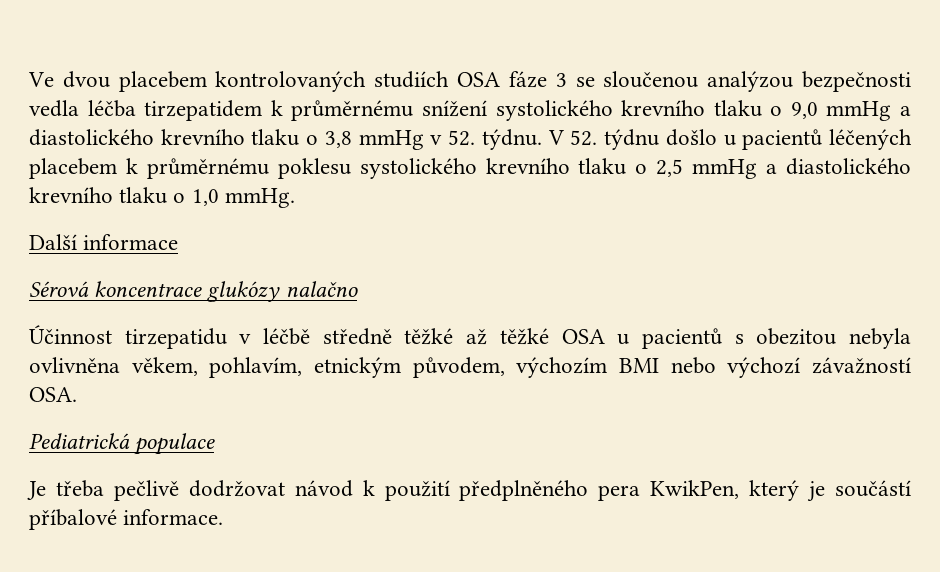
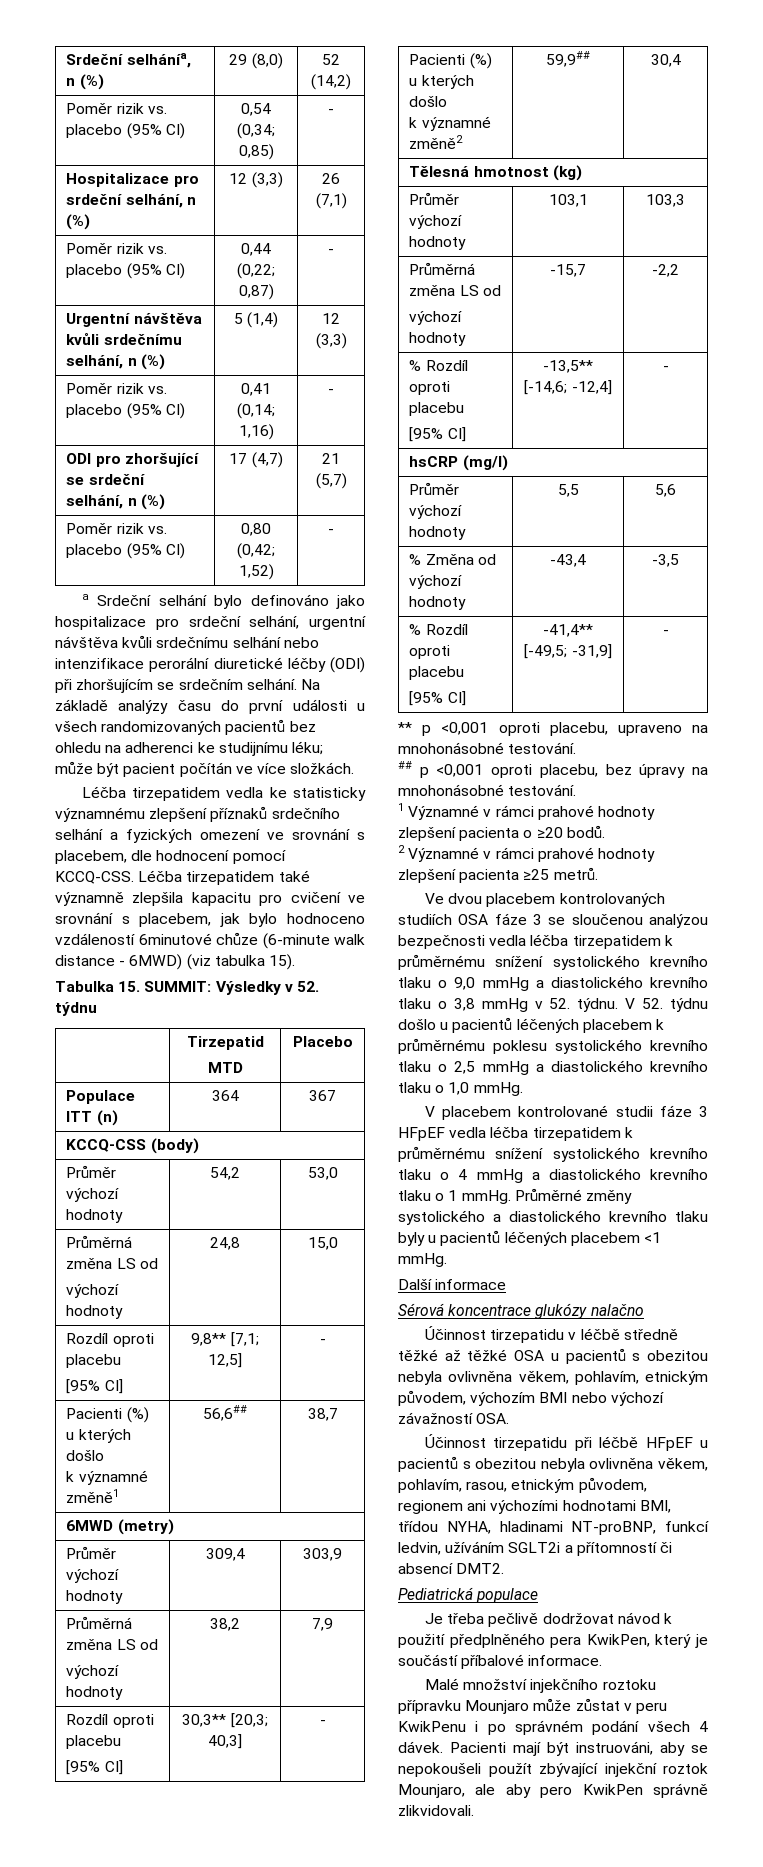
+ Srdeční selhánía, n (%) | 29 (8,0) | 52 (14,2)
+ Poměr rizik vs. placebo (95% CI) | 0,54 (0,34; 0,85) | -
+ Hospitalizace pro srdeční selhání, n (%) | 12 (3,3) | 26 (7,1)
+ Poměr rizik vs. placebo (95% CI) | 0,44 (0,22; 0,87) | -
+ Urgentní návštěva kvůli srdečnímu selhání, n (%) | 5 (1,4) | 12 (3,3)
+ Poměr rizik vs. placebo (95% CI) | 0,41 (0,14; 1,16) | -
+ ODI pro zhoršující se srdeční selhání, n (%) | 17 (4,7) | 21 (5,7)
+ Poměr rizik vs. placebo (95% CI) | 0,80 (0,42; 1,52) | -
+ a Srdeční selhání bylo definováno jako hospitalizace pro srdeční selhání, urgentní návštěva kvůli srdečnímu selhání nebo intenzifikace perorální diuretické léčby (ODI) při zhoršujícím se srdečním selhání. Na základě analýzy času do první události u všech randomizovaných pacientů bez ohledu na adherenci ke studijnímu léku; může být pacient počítán ve více složkách.
+ Léčba tirzepatidem vedla ke statisticky významnému zlepšení příznaků srdečního selhání a fyzických omezení ve srovnání s placebem, dle hodnocení pomocí KCCQ-CSS. Léčba tirzepatidem také významně zlepšila kapacitu pro cvičení ve srovnání s placebem, jak bylo hodnoceno vzdáleností 6minutové chůze (6-minute walk distance - 6MWD) (viz tabulka 15).
+ Tabulka 15. SUMMIT: Výsledky v 52. týdnu
+ | Tirzepatid
+ MTD | Placebo
+ Populace ITT (n) | 364 | 367
+ KCCQ-CSS (body)
+ Průměr výchozí hodnoty | 54,2 | 53,0
+ Průměrná změna LS od
+ výchozí hodnoty | 24,8 | 15,0
+ Rozdíl oproti placebu
+ [95% CI] | 9,8** [7,1; 12,5] | -
+ Pacienti (%) u kterých došlo
+ k významné změně1 | 56,6## | 38,7
+ 6MWD (metry)
+ Průměr výchozí hodnoty | 309,4 | 303,9
+ Průměrná změna LS od
+ výchozí hodnoty | 38,2 | 7,9
+ Rozdíl oproti placebu
+ [95% CI] | 30,3** [20,3; 40,3] | -
+ Pacienti (%) u kterých došlo
+ k významné změně2 | 59,9## | 30,4
+ Tělesná hmotnost (kg)
+ Průměr výchozí hodnoty | 103,1 | 103,3
+ Průměrná změna LS od
+ výchozí hodnoty | -15,7 | -2,2
+ % Rozdíl oproti placebu
+ [95% CI] | -13,5** [-14,6; -12,4] | -
+ hsCRP (mg/l)
+ Průměr výchozí hodnoty | 5,5 | 5,6
+ % Změna od výchozí hodnoty | -43,4 | -3,5
+ % Rozdíl oproti placebu
+ [95% CI] | -41,4** [-49,5; -31,9] | -
+ ** p <0,001 oproti placebu, upraveno na mnohonásobné testování.
+ ## p <0,001 oproti placebu, bez úpravy na mnohonásobné testování.
+ 1 Významné v rámci prahové hodnoty zlepšení pacienta o ≥20 bodů.
+ 2 Významné v rámci prahové hodnoty zlepšení pacienta ≥25 metrů.
+ V placebem kontrolované studii fáze 3 HFpEF vedla léčba tirzepatidem k průměrnému snížení systolického krevního tlaku o 4 mmHg a diastolického krevního tlaku o 1 mmHg. Průměrné změny systolického a diastolického krevního tlaku byly u pacientů léčených placebem <1 mmHg.
+ Účinnost tirzepatidu při léčbě HFpEF u pacientů s obezitou nebyla ovlivněna věkem, pohlavím, rasou, etnickým původem, regionem ani výchozími hodnotami BMI, třídou NYHA, hladinami NT-proBNP, funkcí ledvin, užíváním SGLT2i a přítomností či absencí DMT2.
+ Malé množství injekčního roztoku přípravku Mounjaro může zůstat v peru KwikPenu i po správném podání všech 4 dávek. Pacienti mají být instruováni, aby se nepokoušeli použít zbývající injekční roztok Mounjaro, ale aby pero KwikPen správně zlikvidovali.

